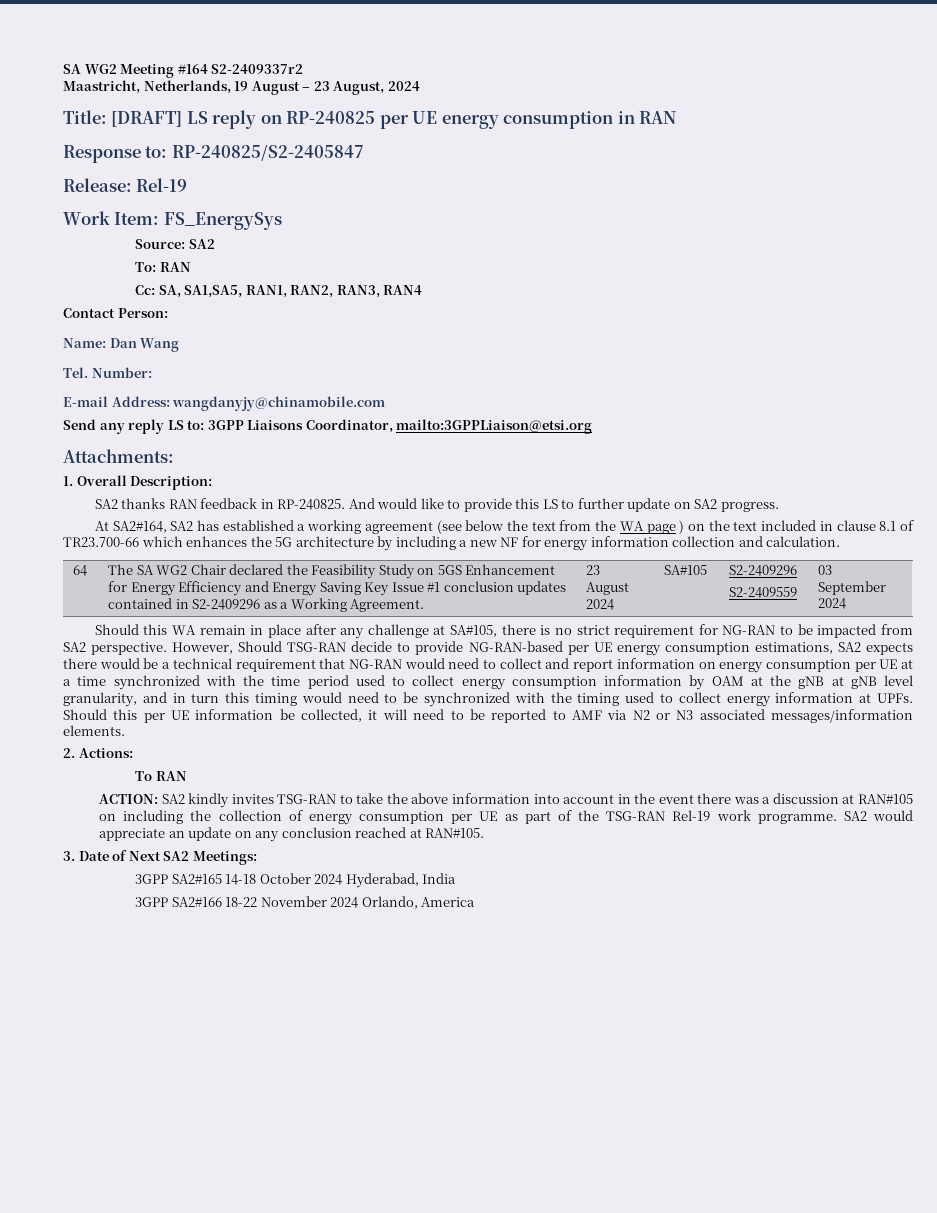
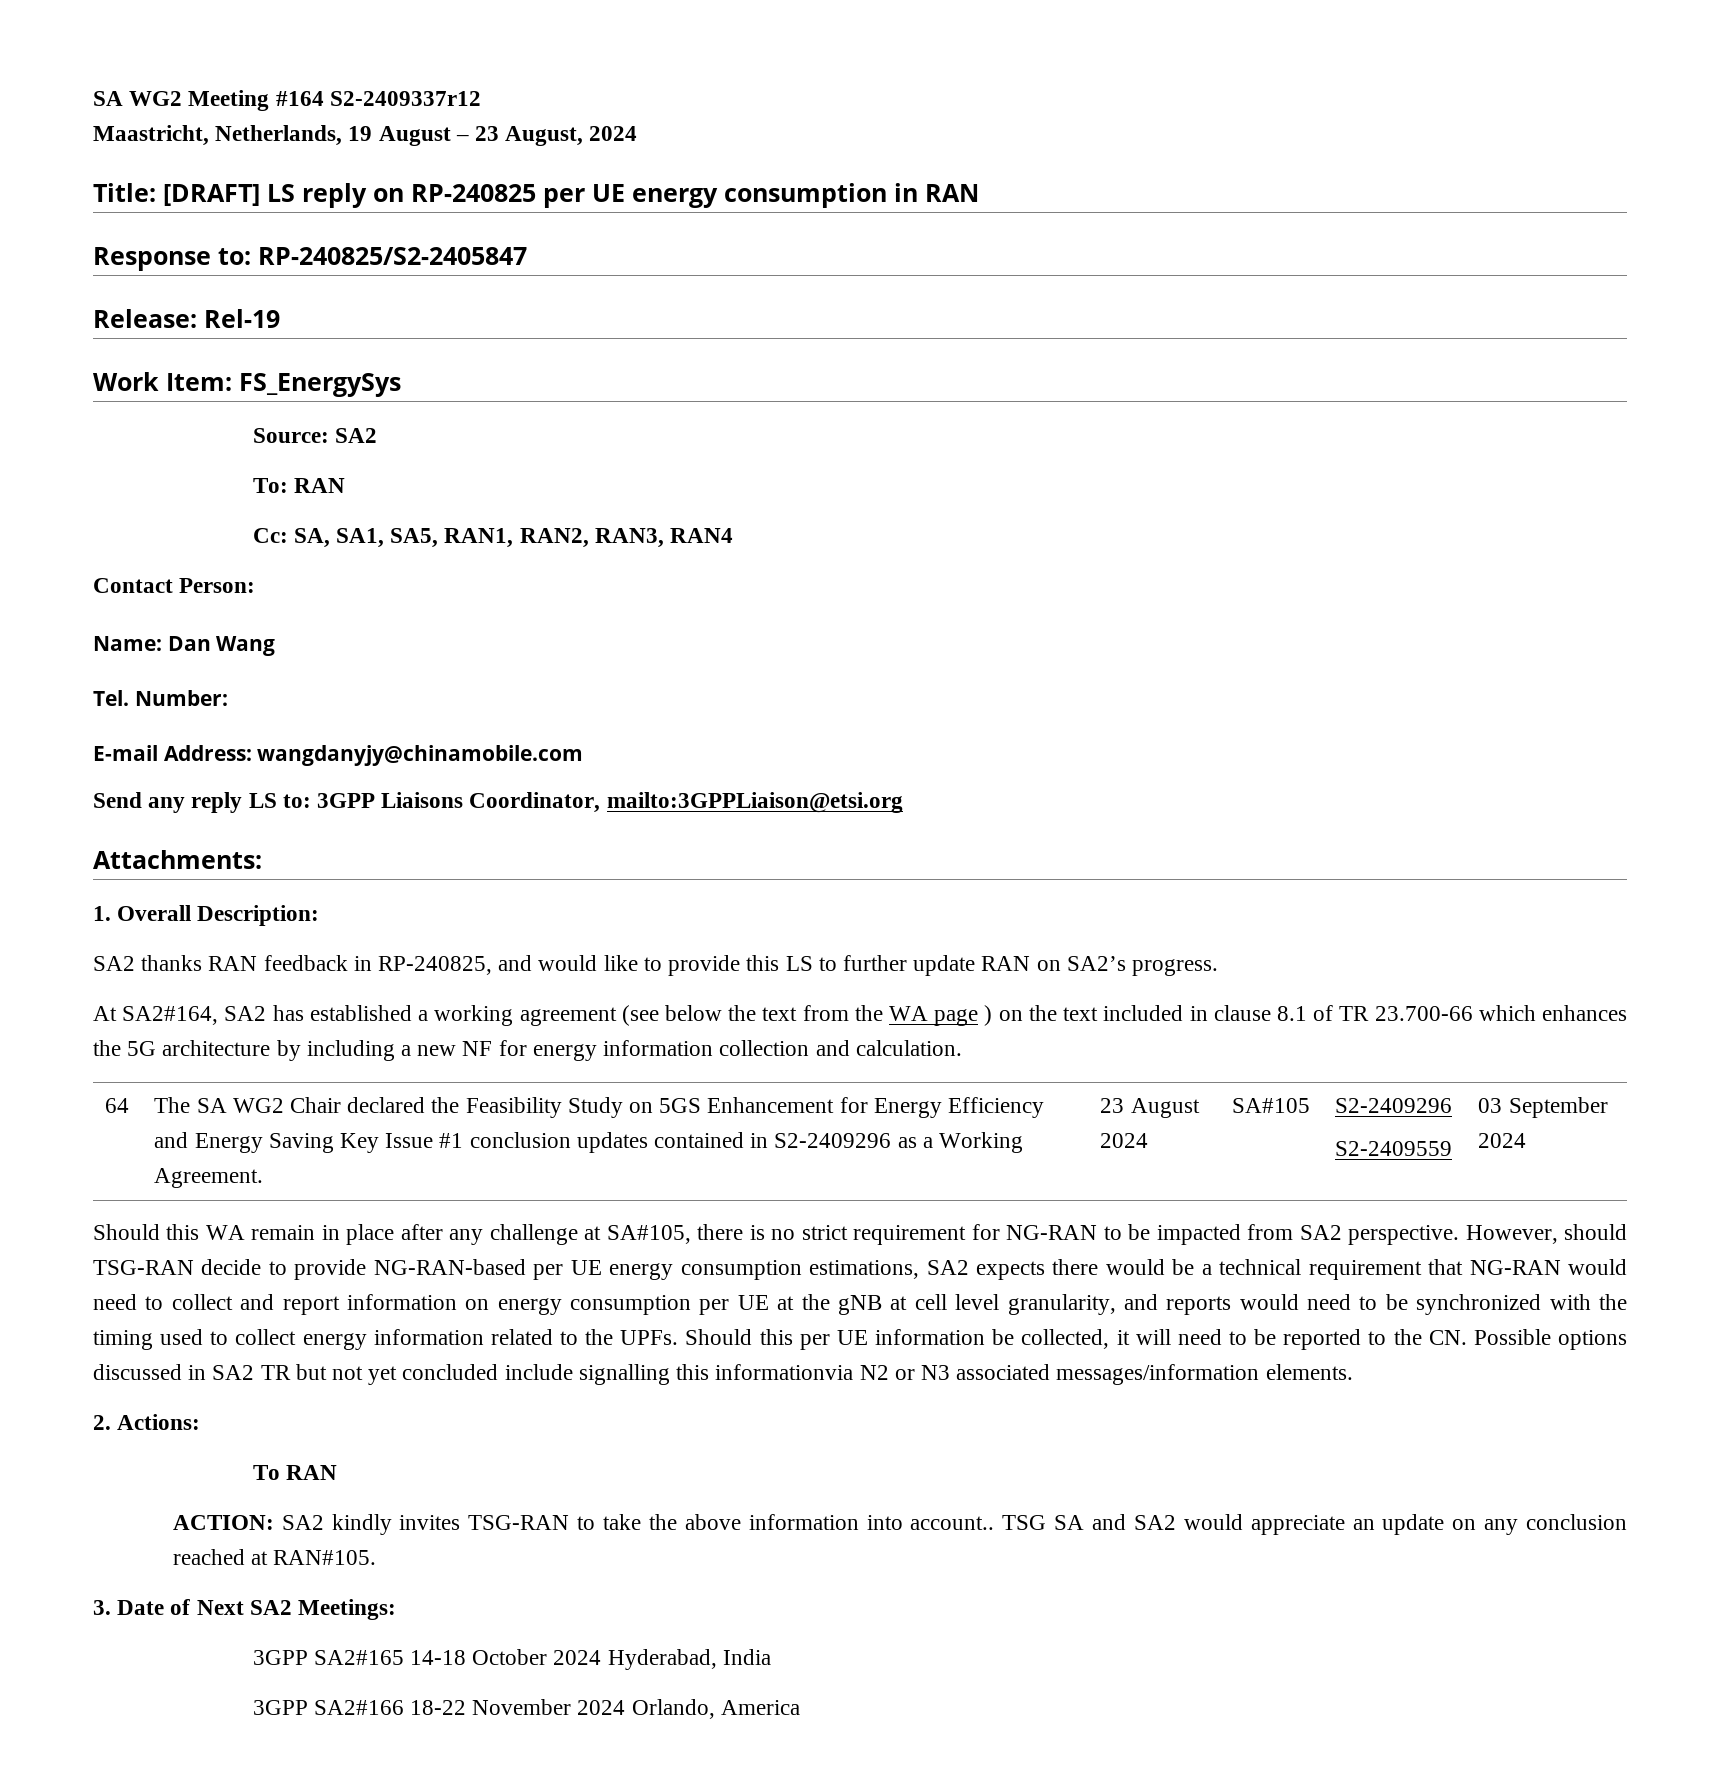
- SA WG2 Meeting #164 S2-2409337r2
+ SA WG2 Meeting #164 S2-2409337r12
- Cc: SA, SA1,SA5, RAN1, RAN2, RAN3, RAN4
+ Cc: SA, SA1, SA5, RAN1, RAN2, RAN3, RAN4
- SA2 thanks RAN feedback in RP-240825. And would like to provide this LS to further update on SA2 progress.
+ SA2 thanks RAN feedback in RP-240825, and would like to provide this LS to further update RAN on SA2’s progress.
- At SA2#164, SA2 has established a working agreement (see below the text from the WA page ) on the text included in clause 8.1 of TR23.700-66 which enhances the 5G architecture by including a new NF for energy information collection and calculation.
+ At SA2#164, SA2 has established a working agreement (see below the text from the WA page ) on the text included in clause 8.1 of TR 23.700-66 which enhances the 5G architecture by including a new NF for energy information collection and calculation.
- However, Should TSG-RAN decide to provide NG-RAN-based per UE energy consumption estimations, SA2 expects there would be a technical requirement that NG-RAN would need to collect and report information on energy consumption per UE at a time synchronized with the time period used to collect energy consumption information by OAM at the gNB at gNB level granularity, and in turn this timing would need to be synchronized with the timing used to collect energy information at UPFs.
+ However, should TSG-RAN decide to provide NG-RAN-based per UE energy consumption estimations, SA2 expects there would be a technical requirement that NG-RAN would need to collect and report information on energy consumption per UE at the gNB at cell level granularity, and reports would need to be synchronized with the timing used to collect energy information related to the UPFs.
- Should this per UE information be collected, it will need to be reported to AMF via N2 or N3 associated messages/information elements.
+ Should this per UE information be collected, it will need to be reported to the CN. Possible options discussed in SA2 TR but not yet concluded include signalling this informationvia N2 or N3 associated messages/information elements.
- ACTION: SA2 kindly invites TSG-RAN to take the above information into account in the event there was a discussion at RAN#105 on including the collection of energy consumption per UE as part of the TSG-RAN Rel-19 work programme. SA2 would appreciate an update on any conclusion reached at RAN#105.
+ ACTION: SA2 kindly invites TSG-RAN to take the above information into account.. TSG SA and SA2 would appreciate an update on any conclusion reached at RAN#105.

